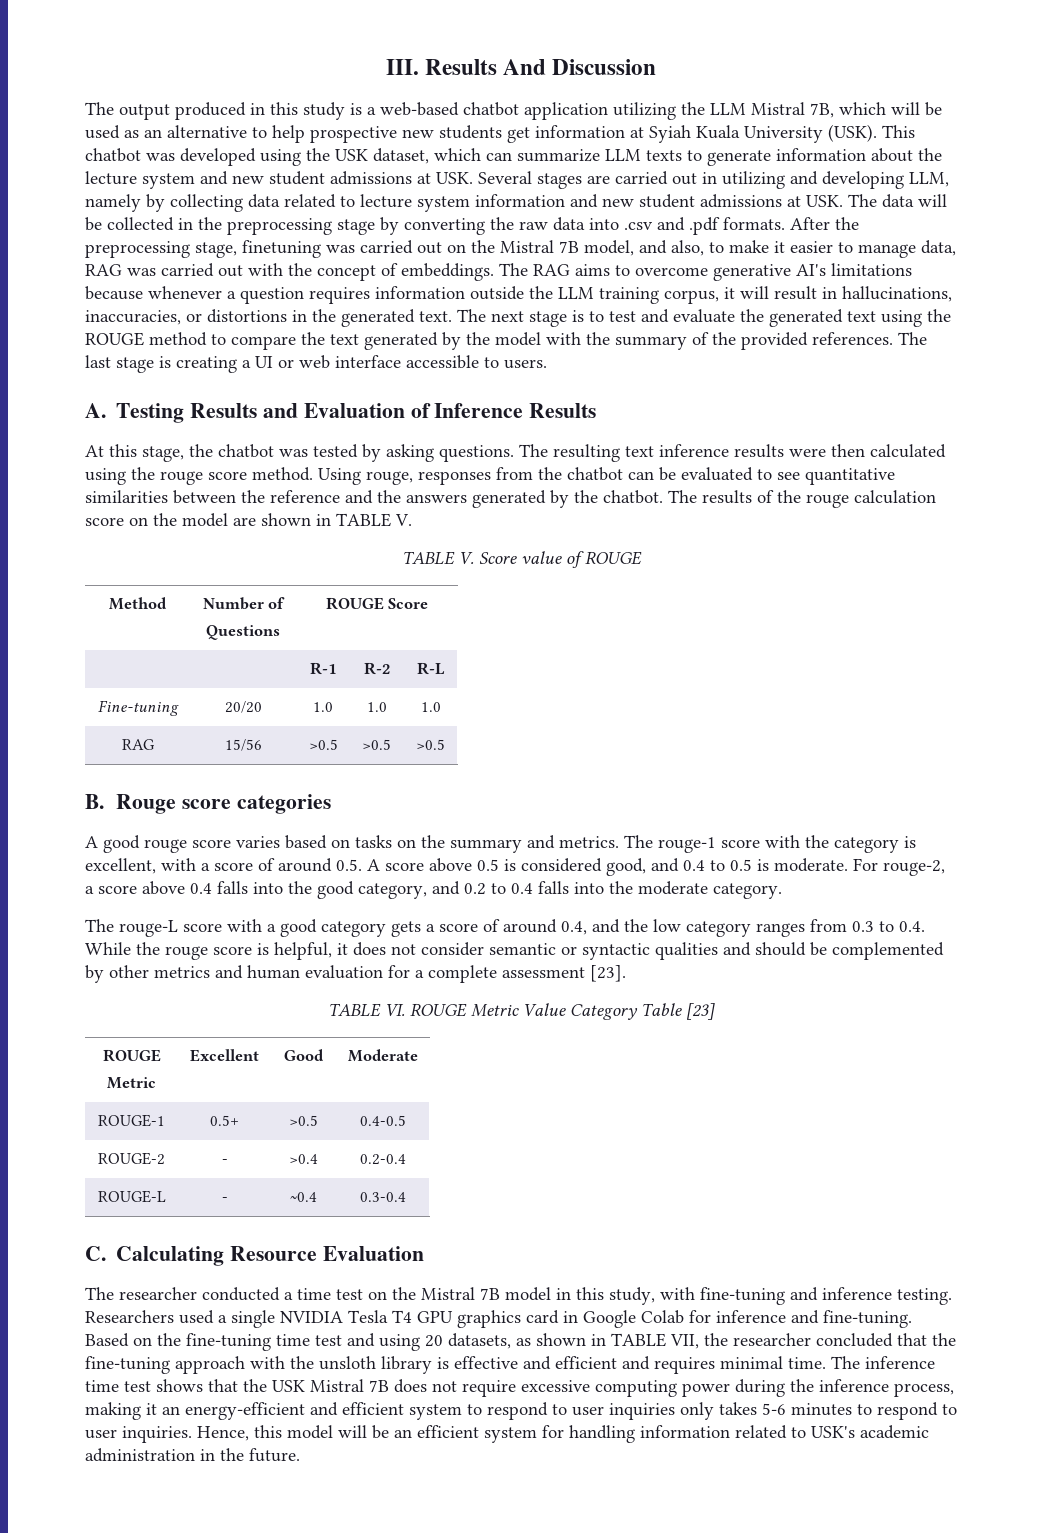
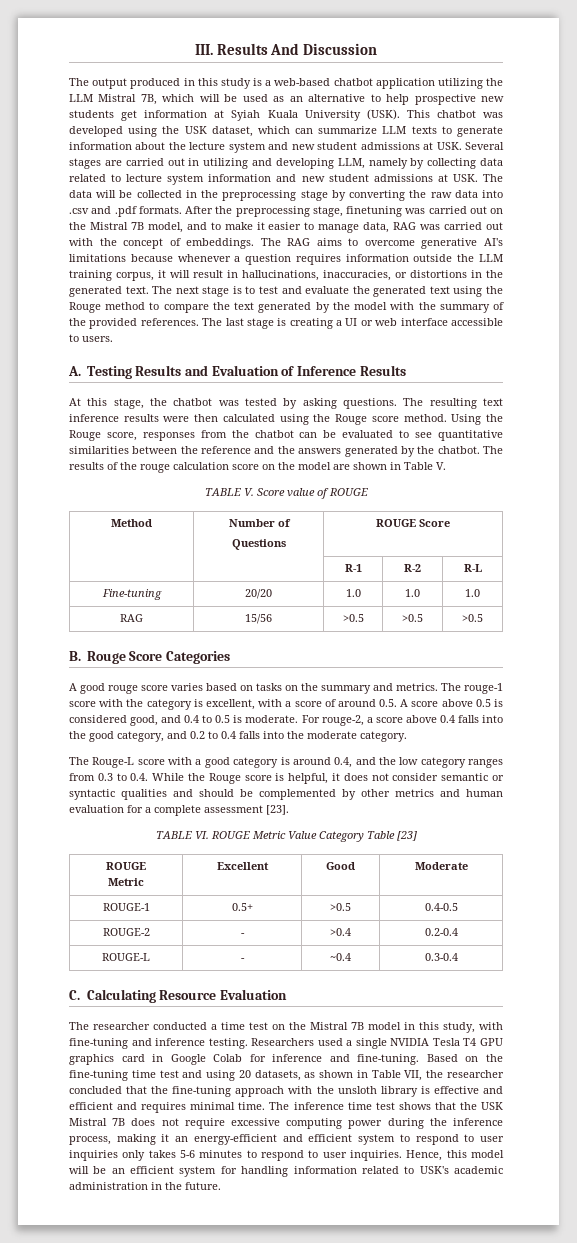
- After the preprocessing stage, finetuning was carried out on the Mistral 7B model, and also, to make it easier to manage data, RAG was carried out with the concept of embeddings.
+ After the preprocessing stage, finetuning was carried out on the Mistral 7B model, and to make it easier to manage data, RAG was carried out with the concept of embeddings.
- The next stage is to test and evaluate the generated text using the ROUGE method to compare the text generated by the model with the summary of the provided references.
+ The next stage is to test and evaluate the generated text using the Rouge method to compare the text generated by the model with the summary of the provided references.
- The resulting text inference results were then calculated using the rouge score method.
+ The resulting text inference results were then calculated using the Rouge score method.
- Using rouge, responses from the chatbot can be evaluated to see quantitative similarities between the reference and the answers generated by the chatbot.
+ Using the Rouge score, responses from the chatbot can be evaluated to see quantitative similarities between the reference and the answers generated by the chatbot.
- The results of the rouge calculation score on the model are shown in TABLE V.
+ The results of the rouge calculation score on the model are shown in Table V.
- B. Rouge score categories
+ B. Rouge Score Categories
- The rouge-L score with a good category gets a score of around 0.4, and the low category ranges from 0.3 to 0.4. While the rouge score is helpful, it does not consider semantic or syntactic qualities and should be complemented by other metrics and human evaluation for a complete assessment [23].
+ The Rouge-L score with a good category is around 0.4, and the low category ranges from 0.3 to 0.4. While the Rouge score is helpful, it does not consider semantic or syntactic qualities and should be complemented by other metrics and human evaluation for a complete assessment [23].
- Based on the fine-tuning time test and using 20 datasets, as shown in TABLE VII, the researcher concluded that the fine-tuning approach with the unsloth library is effective and efficient and requires minimal time.
+ Based on the fine-tuning time test and using 20 datasets, as shown in Table VII, the researcher concluded that the fine-tuning approach with the unsloth library is effective and efficient and requires minimal time.

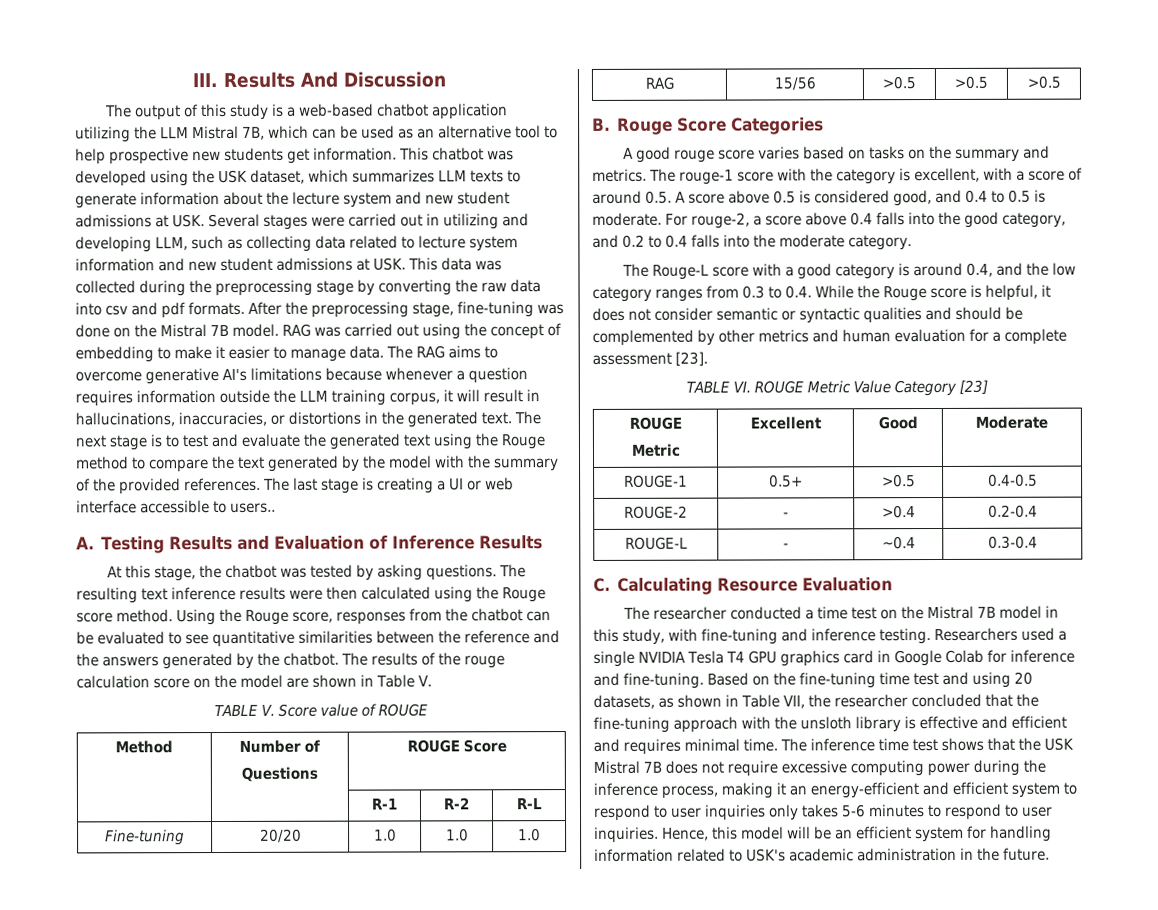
- The output produced in this study is a web-based chatbot application utilizing the LLM Mistral 7B, which will be used as an alternative to help prospective new students get information at Syiah Kuala University (USK).
+ The output of this study is a web-based chatbot application utilizing the LLM Mistral 7B, which can be used as an alternative tool to help prospective new students get information.
- This chatbot was developed using the USK dataset, which can summarize LLM texts to generate information about the lecture system and new student admissions at USK. Several stages are carried out in utilizing and developing LLM, namely by collecting data related to lecture system information and new student admissions at USK. The data will be collected in the preprocessing stage by converting the raw data into .csv and .pdf formats.
+ This chatbot was developed using the USK dataset, which summarizes LLM texts to generate information about the lecture system and new student admissions at USK. Several stages were carried out in utilizing and developing LLM, such as collecting data related to lecture system information and new student admissions at USK. This data was collected during the preprocessing stage by converting the raw data into csv and pdf formats.
- After the preprocessing stage, finetuning was carried out on the Mistral 7B model, and to make it easier to manage data, RAG was carried out with the concept of embeddings.
+ After the preprocessing stage, fine-tuning was done on the Mistral 7B model. RAG was carried out using the concept of embedding to make it easier to manage data.
- The last stage is creating a UI or web interface accessible to users.
+ The last stage is creating a UI or web interface accessible to users..
- TABLE VI. ROUGE Metric Value Category Table [23]
+ TABLE VI. ROUGE Metric Value Category [23]

